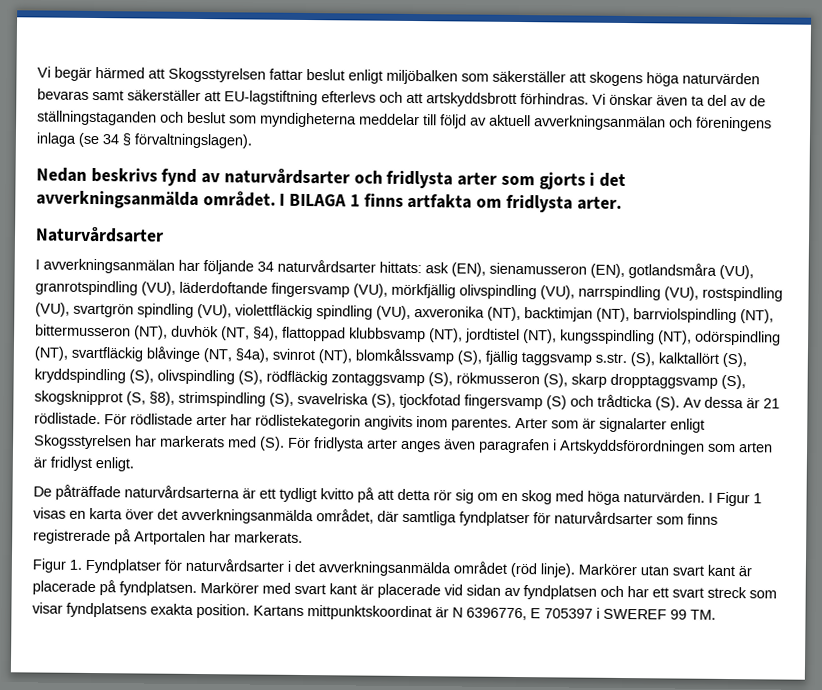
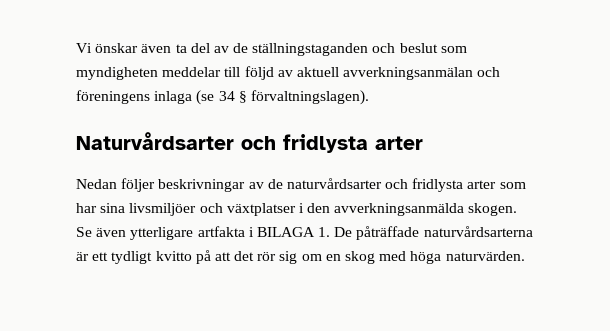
- Vi begär härmed att Skogsstyrelsen fattar beslut enligt miljöbalken som säkerställer att skogens höga naturvärden bevaras samt säkerställer att EU-lagstiftning efterlevs och att artskyddsbrott förhindras. Vi önskar även ta del av de ställningstaganden och beslut som myndigheterna meddelar till följd av aktuell avverkningsanmälan och föreningens inlaga (se 34 § förvaltningslagen).
+ Vi önskar även ta del av de ställningstaganden och beslut som myndigheten meddelar till följd av aktuell avverkningsanmälan och föreningens inlaga (se 34 § förvaltningslagen).
- Nedan beskrivs fynd av naturvårdsarter och fridlysta arter som gjorts i det avverkningsanmälda området. I BILAGA 1 finns artfakta om fridlysta arter.
- Naturvårdsarter
- I avverkningsanmälan har följande 34 naturvårdsarter hittats: ask (EN), sienamusseron (EN), gotlandsmåra (VU), granrotspindling (VU), läderdoftande fingersvamp (VU), mörkfjällig olivspindling (VU), narrspindling (VU), rostspindling (VU), svartgrön spindling (VU), violettfläckig spindling (VU), axveronika (NT), backtimjan (NT), barrviolspindling (NT), bittermusseron (NT), duvhök (NT, §4), flattoppad klubbsvamp (NT), jordtistel (NT), kungsspindling (NT), odörspindling (NT), svartfläckig blåvinge (NT, §4a), svinrot (NT), blomkålssvamp (S), fjällig taggsvamp s.str. (S), kalktallört (S), kryddspindling (S), olivspindling (S), rödfläckig zontaggsvamp (S), rökmusseron (S), skarp dropptaggsvamp (S), skogsknipprot (S, §8), strimspindling (S), svavelriska (S), tjockfotad fingersvamp (S) och trådticka (S). Av dessa är 21 rödlistade. För rödlistade arter har rödlistekategorin angivits inom parentes. Arter som är signalarter enligt Skogsstyrelsen har markerats med (S). För fridlysta arter anges även paragrafen i Artskyddsförordningen som arten är fridlyst enligt.
- De påträffade naturvårdsarterna är ett tydligt kvitto på att detta rör sig om en skog med höga naturvärden. I Figur 1 visas en karta över det avverkningsanmälda området, där samtliga fyndplatser för naturvårdsarter som finns registrerade på Artportalen har markerats.
- Figur 1. Fyndplatser för naturvårdsarter i det avverkningsanmälda området (röd linje). Markörer utan svart kant är placerade på fyndplatsen. Markörer med svart kant är placerade vid sidan av fyndplatsen och har ett svart streck som visar fyndplatsens exakta position. Kartans mittpunktskoordinat är N 6396776, E 705397 i SWEREF 99 TM.
+ Naturvårdsarter och fridlysta arter
+ Nedan följer beskrivningar av de naturvårdsarter och fridlysta arter som har sina livsmiljöer och växtplatser i den avverkningsanmälda skogen. Se även ytterligare artfakta i BILAGA 1. De påträffade naturvårdsarterna är ett tydligt kvitto på att det rör sig om en skog med höga naturvärden.

